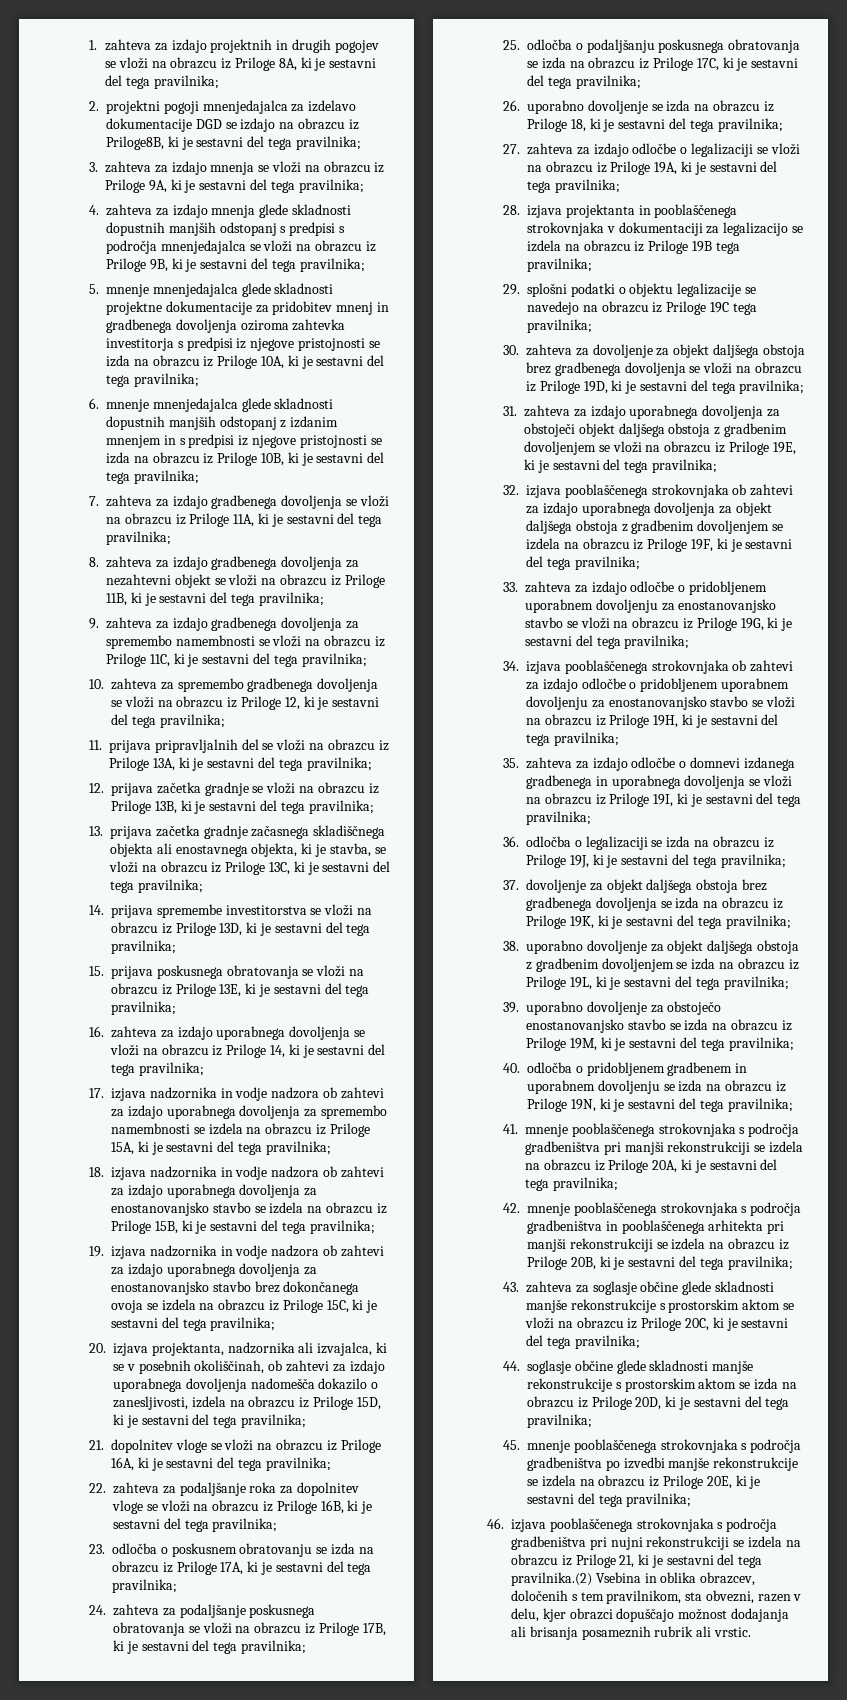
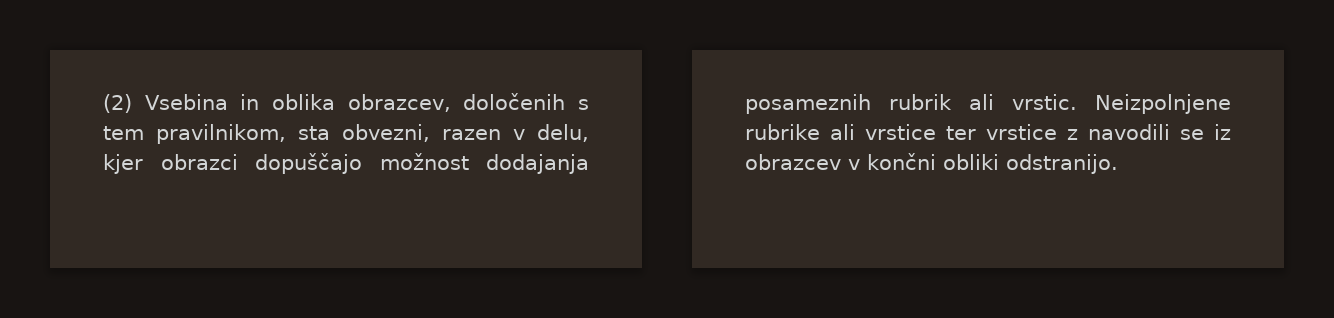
- 1. zahteva za izdajo projektnih in drugih pogojev se vloži na obrazcu iz Priloge 8A, ki je sestavni del tega pravilnika;
- 2. projektni pogoji mnenjedajalca za izdelavo dokumentacije DGD se izdajo na obrazcu iz Priloge8B, ki je sestavni del tega pravilnika;
- 3. zahteva za izdajo mnenja se vloži na obrazcu iz Priloge 9A, ki je sestavni del tega pravilnika;
- 4. zahteva za izdajo mnenja glede skladnosti dopustnih manjših odstopanj s predpisi s področja mnenjedajalca se vloži na obrazcu iz Priloge 9B, ki je sestavni del tega pravilnika;
- 5. mnenje mnenjedajalca glede skladnosti projektne dokumentacije za pridobitev mnenj in gradbenega dovoljenja oziroma zahtevka investitorja s predpisi iz njegove pristojnosti se izda na obrazcu iz Priloge 10A, ki je sestavni del tega pravilnika;
- 6. mnenje mnenjedajalca glede skladnosti dopustnih manjših odstopanj z izdanim mnenjem in s predpisi iz njegove pristojnosti se izda na obrazcu iz Priloge 10B, ki je sestavni del tega pravilnika;
- 7. zahteva za izdajo gradbenega dovoljenja se vloži na obrazcu iz Priloge 11A, ki je sestavni del tega pravilnika;
- 8. zahteva za izdajo gradbenega dovoljenja za nezahtevni objekt se vloži na obrazcu iz Priloge 11B, ki je sestavni del tega pravilnika;
- 9. zahteva za izdajo gradbenega dovoljenja za spremembo namembnosti se vloži na obrazcu iz Priloge 11C, ki je sestavni del tega pravilnika;
- 10. zahteva za spremembo gradbenega dovoljenja se vloži na obrazcu iz Priloge 12, ki je sestavni del tega pravilnika;
- 11. prijava pripravljalnih del se vloži na obrazcu iz Priloge 13A, ki je sestavni del tega pravilnika;
- 12. prijava začetka gradnje se vloži na obrazcu iz Priloge 13B, ki je sestavni del tega pravilnika;
- 13. prijava začetka gradnje začasnega skladiščnega objekta ali enostavnega objekta, ki je stavba, se vloži na obrazcu iz Priloge 13C, ki je sestavni del tega pravilnika;
- 14. prijava spremembe investitorstva se vloži na obrazcu iz Priloge 13D, ki je sestavni del tega pravilnika;
- 15. prijava poskusnega obratovanja se vloži na obrazcu iz Priloge 13E, ki je sestavni del tega pravilnika;
- 16. zahteva za izdajo uporabnega dovoljenja se vloži na obrazcu iz Priloge 14, ki je sestavni del tega pravilnika;
- 17. izjava nadzornika in vodje nadzora ob zahtevi za izdajo uporabnega dovoljenja za spremembo namembnosti se izdela na obrazcu iz Priloge 15A, ki je sestavni del tega pravilnika;
- 18. izjava nadzornika in vodje nadzora ob zahtevi za izdajo uporabnega dovoljenja za enostanovanjsko stavbo se izdela na obrazcu iz Priloge 15B, ki je sestavni del tega pravilnika;
- 19. izjava nadzornika in vodje nadzora ob zahtevi za izdajo uporabnega dovoljenja za enostanovanjsko stavbo brez dokončanega ovoja se izdela na obrazcu iz Priloge 15C, ki je sestavni del tega pravilnika;
- 20. izjava projektanta, nadzornika ali izvajalca, ki se v posebnih okoliščinah, ob zahtevi za izdajo uporabnega dovoljenja nadomešča dokazilo o zanesljivosti, izdela na obrazcu iz Priloge 15D, ki je sestavni del tega pravilnika;
- 21. dopolnitev vloge se vloži na obrazcu iz Priloge 16A, ki je sestavni del tega pravilnika;
- 22. zahteva za podaljšanje roka za dopolnitev vloge se vloži na obrazcu iz Priloge 16B, ki je sestavni del tega pravilnika;
- 23. odločba o poskusnem obratovanju se izda na obrazcu iz Priloge 17A, ki je sestavni del tega pravilnika;
- 24. zahteva za podaljšanje poskusnega obratovanja se vloži na obrazcu iz Priloge 17B, ki je sestavni del tega pravilnika;
- 25. odločba o podaljšanju poskusnega obratovanja se izda na obrazcu iz Priloge 17C, ki je sestavni del tega pravilnika;
- 26. uporabno dovoljenje se izda na obrazcu iz Priloge 18, ki je sestavni del tega pravilnika;
- 27. zahteva za izdajo odločbe o legalizaciji se vloži na obrazcu iz Priloge 19A, ki je sestavni del tega pravilnika;
- 28. izjava projektanta in pooblaščenega strokovnjaka v dokumentaciji za legalizacijo se izdela na obrazcu iz Priloge 19B tega pravilnika;
- 29. splošni podatki o objektu legalizacije se navedejo na obrazcu iz Priloge 19C tega pravilnika;
- 30. zahteva za dovoljenje za objekt daljšega obstoja brez gradbenega dovoljenja se vloži na obrazcu iz Priloge 19D, ki je sestavni del tega pravilnika;
- 31. zahteva za izdajo uporabnega dovoljenja za obstoječi objekt daljšega obstoja z gradbenim dovoljenjem se vloži na obrazcu iz Priloge 19E, ki je sestavni del tega pravilnika;
- 32. izjava pooblaščenega strokovnjaka ob zahtevi za izdajo uporabnega dovoljenja za objekt daljšega obstoja z gradbenim dovoljenjem se izdela na obrazcu iz Priloge 19F, ki je sestavni del tega pravilnika;
- 33. zahteva za izdajo odločbe o pridobljenem uporabnem dovoljenju za enostanovanjsko stavbo se vloži na obrazcu iz Priloge 19G, ki je sestavni del tega pravilnika;
- 34. izjava pooblaščenega strokovnjaka ob zahtevi za izdajo odločbe o pridobljenem uporabnem dovoljenju za enostanovanjsko stavbo se vloži na obrazcu iz Priloge 19H, ki je sestavni del tega pravilnika;
- 35. zahteva za izdajo odločbe o domnevi izdanega gradbenega in uporabnega dovoljenja se vloži na obrazcu iz Priloge 19I, ki je sestavni del tega pravilnika;
- 36. odločba o legalizaciji se izda na obrazcu iz Priloge 19J, ki je sestavni del tega pravilnika;
- 37. dovoljenje za objekt daljšega obstoja brez gradbenega dovoljenja se izda na obrazcu iz Priloge 19K, ki je sestavni del tega pravilnika;
- 38. uporabno dovoljenje za objekt daljšega obstoja z gradbenim dovoljenjem se izda na obrazcu iz Priloge 19L, ki je sestavni del tega pravilnika;
- 39. uporabno dovoljenje za obstoječo enostanovanjsko stavbo se izda na obrazcu iz Priloge 19M, ki je sestavni del tega pravilnika;
- 40. odločba o pridobljenem gradbenem in uporabnem dovoljenju se izda na obrazcu iz Priloge 19N, ki je sestavni del tega pravilnika;
- 41. mnenje pooblaščenega strokovnjaka s področja gradbeništva pri manjši rekonstrukciji se izdela na obrazcu iz Priloge 20A, ki je sestavni del tega pravilnika;
- 42. mnenje pooblaščenega strokovnjaka s področja gradbeništva in pooblaščenega arhitekta pri manjši rekonstrukciji se izdela na obrazcu iz Priloge 20B, ki je sestavni del tega pravilnika;
- 43. zahteva za soglasje občine glede skladnosti manjše rekonstrukcije s prostorskim aktom se vloži na obrazcu iz Priloge 20C, ki je sestavni del tega pravilnika;
- 44. soglasje občine glede skladnosti manjše rekonstrukcije s prostorskim aktom se izda na obrazcu iz Priloge 20D, ki je sestavni del tega pravilnika;
- 45. mnenje pooblaščenega strokovnjaka s področja gradbeništva po izvedbi manjše rekonstrukcije se izdela na obrazcu iz Priloge 20E, ki je sestavni del tega pravilnika;
- 46. izjava pooblaščenega strokovnjaka s področja gradbeništva pri nujni rekonstrukciji se izdela na obrazcu iz Priloge 21, ki je sestavni del tega pravilnika.(2) Vsebina in oblika obrazcev, določenih s tem pravilnikom, sta obvezni, razen v delu, kjer obrazci dopuščajo možnost dodajanja ali brisanja posameznih rubrik ali vrstic.
+ (2) Vsebina in oblika obrazcev, določenih s tem pravilnikom, sta obvezni, razen v delu, kjer obrazci dopuščajo možnost dodajanja posameznih rubrik ali vrstic.
+ Neizpolnjene rubrike ali vrstice ter vrstice z navodili se iz obrazcev v končni obliki odstranijo.

